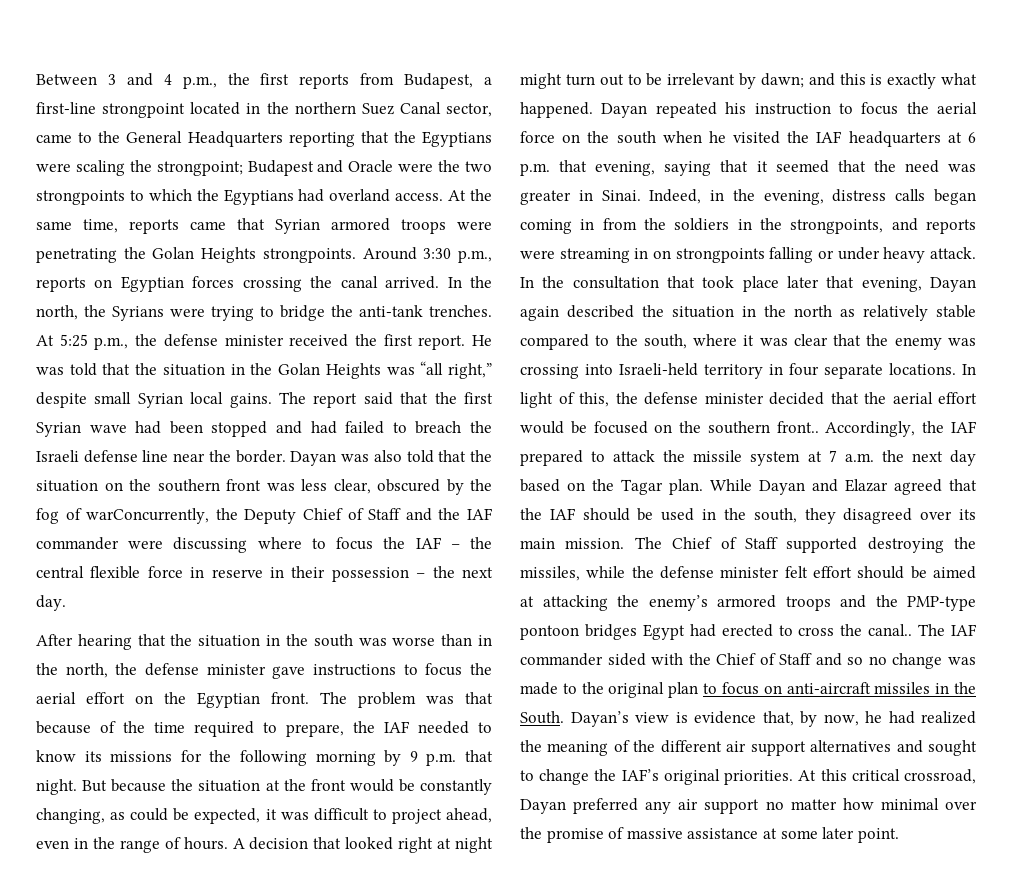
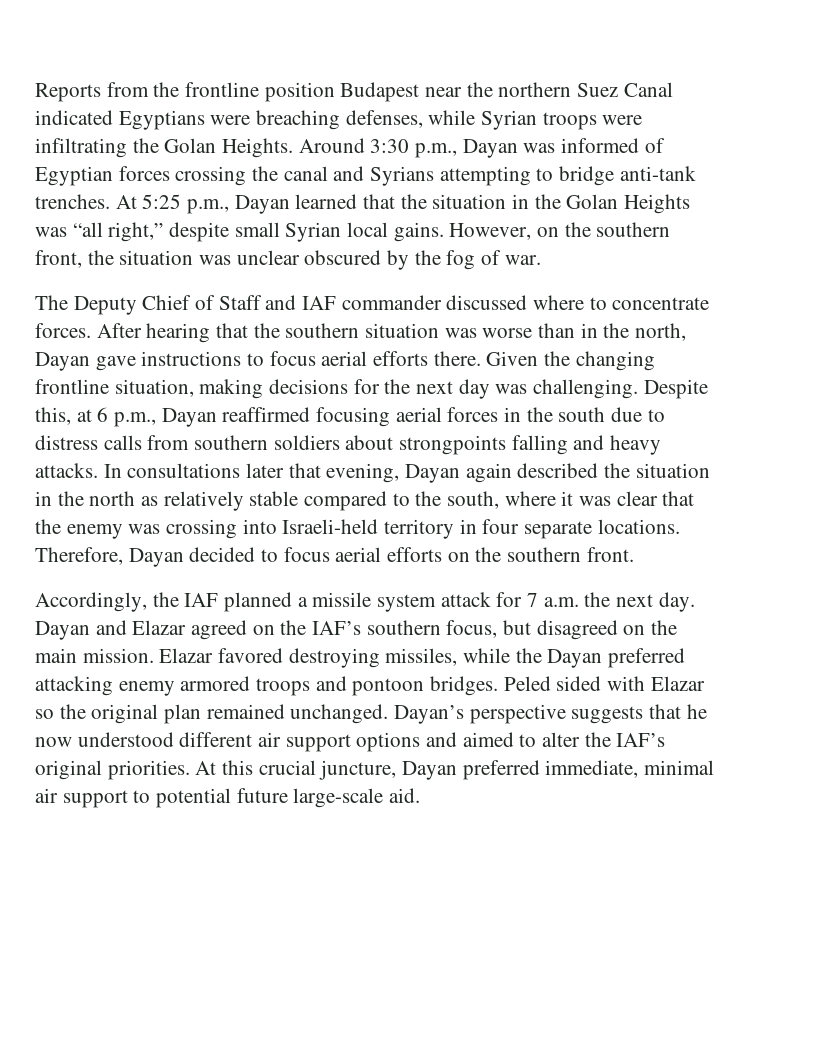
- Between 3 and 4 p.m., the first reports from Budapest, a first-line strongpoint located in the northern Suez Canal sector, came to the General Headquarters reporting that the Egyptians were scaling the strongpoint; Budapest and Oracle were the two strongpoints to which the Egyptians had overland access. At the same time, reports came that Syrian armored troops were penetrating the Golan Heights strongpoints.
+ Reports from the frontline position Budapest near the northern Suez Canal indicated Egyptians were breaching defenses, while Syrian troops were infiltrating the Golan Heights.
- Around 3:30 p.m., reports on Egyptian forces crossing the canal arrived. In the north, the Syrians were trying to bridge the anti-tank trenches.
+ Around 3:30 p.m., Dayan was informed of Egyptian forces crossing the canal and Syrians attempting to bridge anti-tank trenches.
- At 5:25 p.m., the defense minister received the first report. He was told that the situation in the Golan Heights was “all right,” despite small Syrian local gains.
+ At 5:25 p.m., Dayan learned that the situation in the Golan Heights was “all right,” despite small Syrian local gains.
- The report said that the first Syrian wave had been stopped and had failed to breach the Israeli defense line near the border. Dayan was also told that the situation on the southern front was less clear, obscured by the fog of warConcurrently, the Deputy Chief of Staff and the IAF commander were discussing where to focus the IAF – the central flexible force in reserve in their possession – the next day.
- After hearing that the situation in the south was worse than in the north, the defense minister gave instructions to focus the aerial effort on the Egyptian front. The problem was that because of the time required to prepare, the IAF needed to know its missions for the following morning by 9 p.m. that night. But because the situation at the front would be constantly changing, as could be expected, it was difficult to project ahead, even in the range of hours. A decision that looked right at night might turn out to be irrelevant by dawn; and this is exactly what happened. Dayan repeated his instruction to focus the aerial force on the south when he visited the IAF headquarters at 6 p.m. that evening, saying that it seemed that the need was greater in Sinai. Indeed, in the evening, distress calls began coming in from the soldiers in the strongpoints, and reports were streaming in on strongpoints falling or under heavy attack. In the consultation that took place later that evening, Dayan again described the situation in the north as relatively stable compared to the south, where it was clear that the enemy was crossing into Israeli-held territory in four separate locations.
+ However, on the southern front, the situation was unclear obscured by the fog of war.
+ The Deputy Chief of Staff and IAF commander discussed where to concentrate forces. After hearing that the southern situation was worse than in the north, Dayan gave instructions to focus aerial efforts there. Given the changing frontline situation, making decisions for the next day was challenging. Despite this, at 6 p.m., Dayan reaffirmed focusing aerial forces in the south due to distress calls from southern soldiers about strongpoints falling and heavy attacks. In consultations later that evening, Dayan again described the situation in the north as relatively stable compared to the south, where it was clear that the enemy was crossing into Israeli-held territory in four separate locations.
- In light of this, the defense minister decided that the aerial effort would be focused on the southern front.. Accordingly, the IAF prepared to attack the missile system at 7 a.m. the next day based on the Tagar plan. While Dayan and Elazar agreed that the IAF should be used in the south, they disagreed over its main mission. The Chief of Staff supported destroying the missiles, while the defense minister felt effort should be aimed at attacking the enemy’s armored troops and the PMP-type pontoon bridges Egypt had erected to cross the canal.. The IAF commander sided with the Chief of Staff and so no change was made to the original plan to focus on anti-aircraft missiles in the South. Dayan’s view is evidence that, by now, he had realized the meaning of the different air support alternatives and sought to change the IAF’s original priorities.
+ Therefore, Dayan decided to focus aerial efforts on the southern front.
+ Accordingly, the IAF planned a missile system attack for 7 a.m. the next day. Dayan and Elazar agreed on the IAF’s southern focus, but disagreed on the main mission. Elazar favored destroying missiles, while the Dayan preferred attacking enemy armored troops and pontoon bridges. Peled sided with Elazar so the original plan remained unchanged. Dayan’s perspective suggests that he now understood different air support options and aimed to alter the IAF’s original priorities.
- At this critical crossroad, Dayan preferred any air support no matter how minimal over the promise of massive assistance at some later point.
+ At this crucial juncture, Dayan preferred immediate, minimal air support to potential future large-scale aid.

